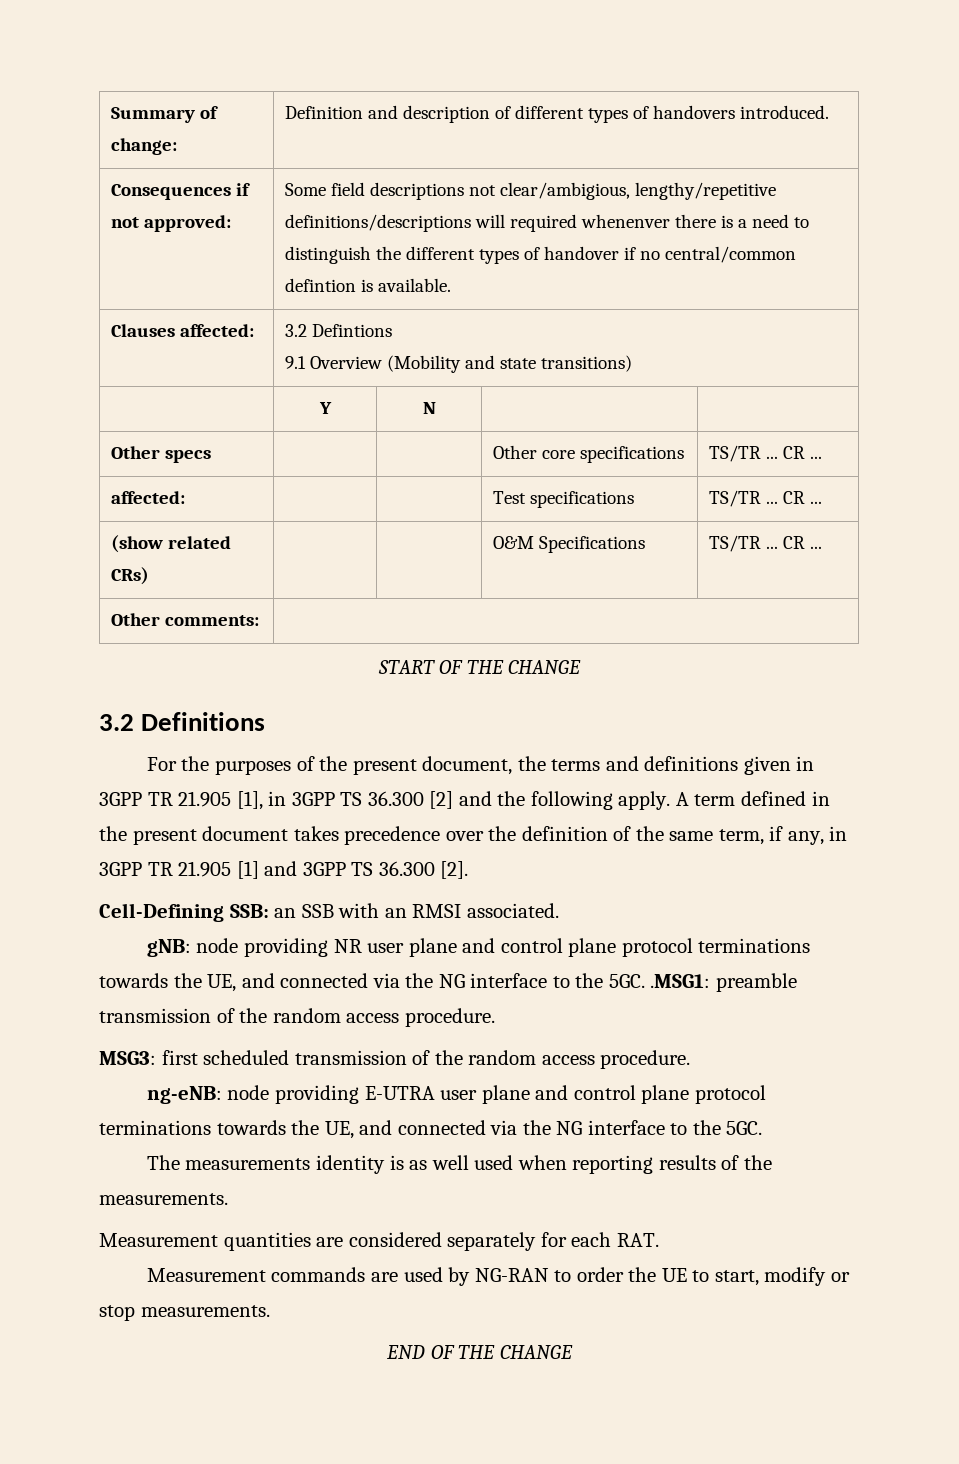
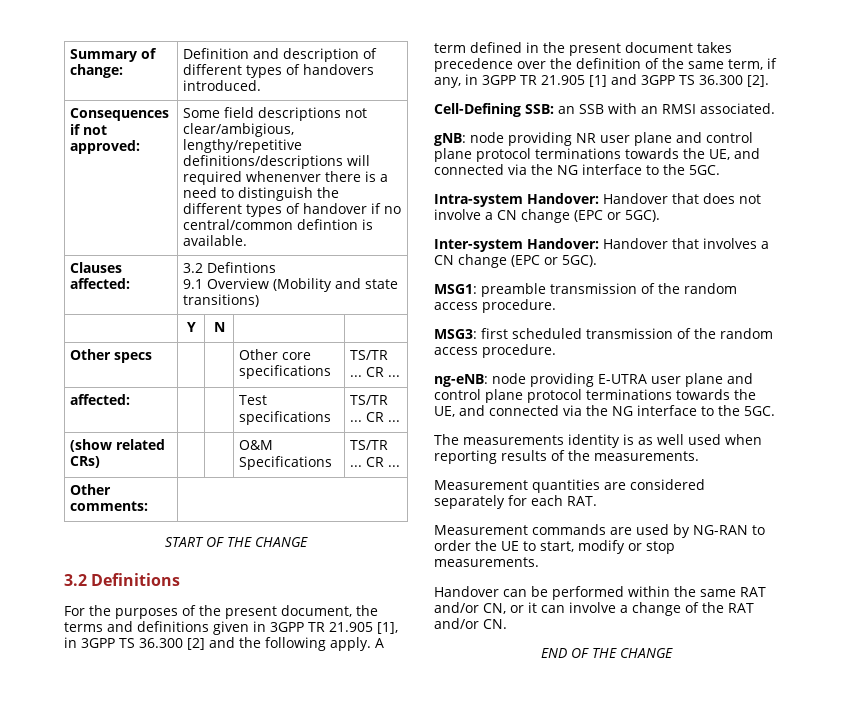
- gNB: node providing NR user plane and control plane protocol terminations towards the UE, and connected via the NG interface to the 5GC. .MSG1: preamble transmission of the random access procedure.
+ gNB: node providing NR user plane and control plane protocol terminations towards the UE, and connected via the NG interface to the 5GC.
+ Intra-system Handover: Handover that does not involve a CN change (EPC or 5GC).
+ Inter-system Handover: Handover that involves a CN change (EPC or 5GC).
+ MSG1: preamble transmission of the random access procedure.
+ Handover can be performed within the same RAT and/or CN, or it can involve a change of the RAT and/or CN.

